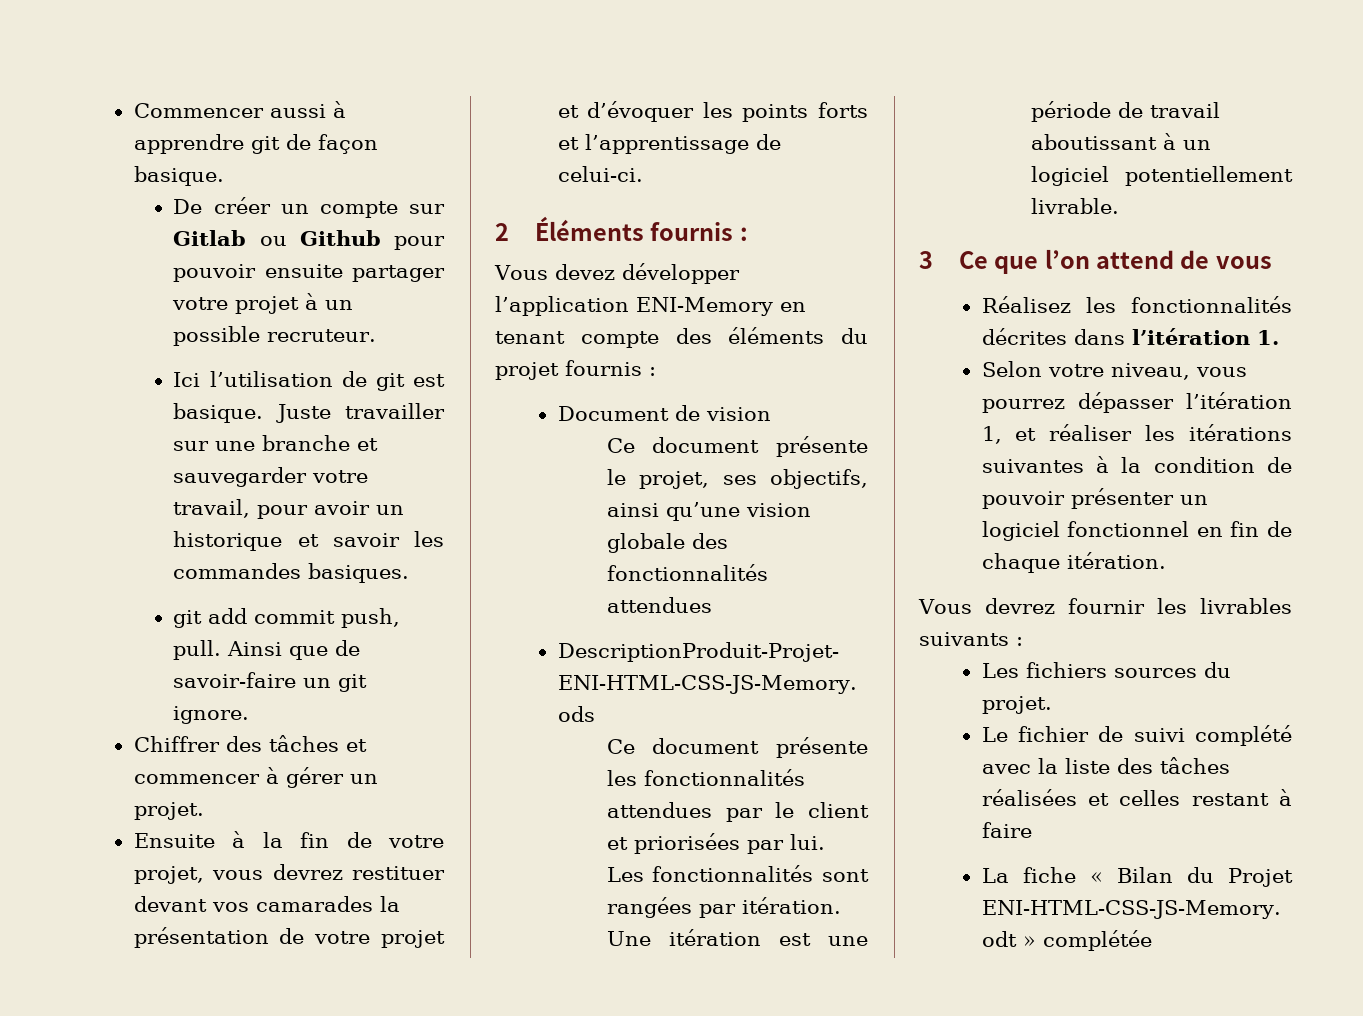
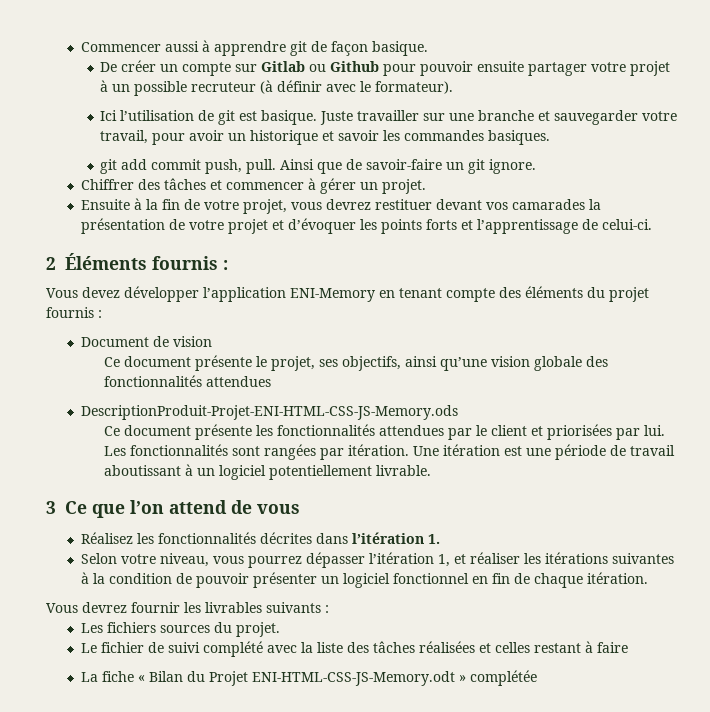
- De créer un compte sur Gitlab ou Github pour pouvoir ensuite partager votre projet à un possible recruteur.
+ De créer un compte sur Gitlab ou Github pour pouvoir ensuite partager votre projet à un possible recruteur (à définir avec le formateur).

